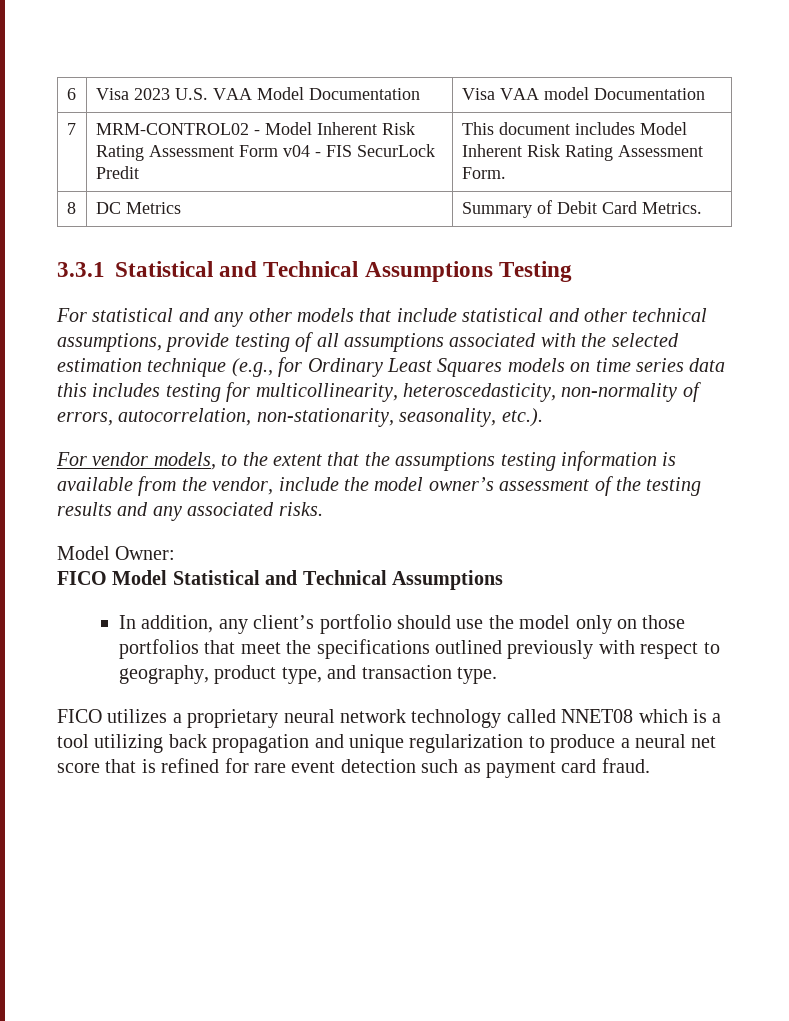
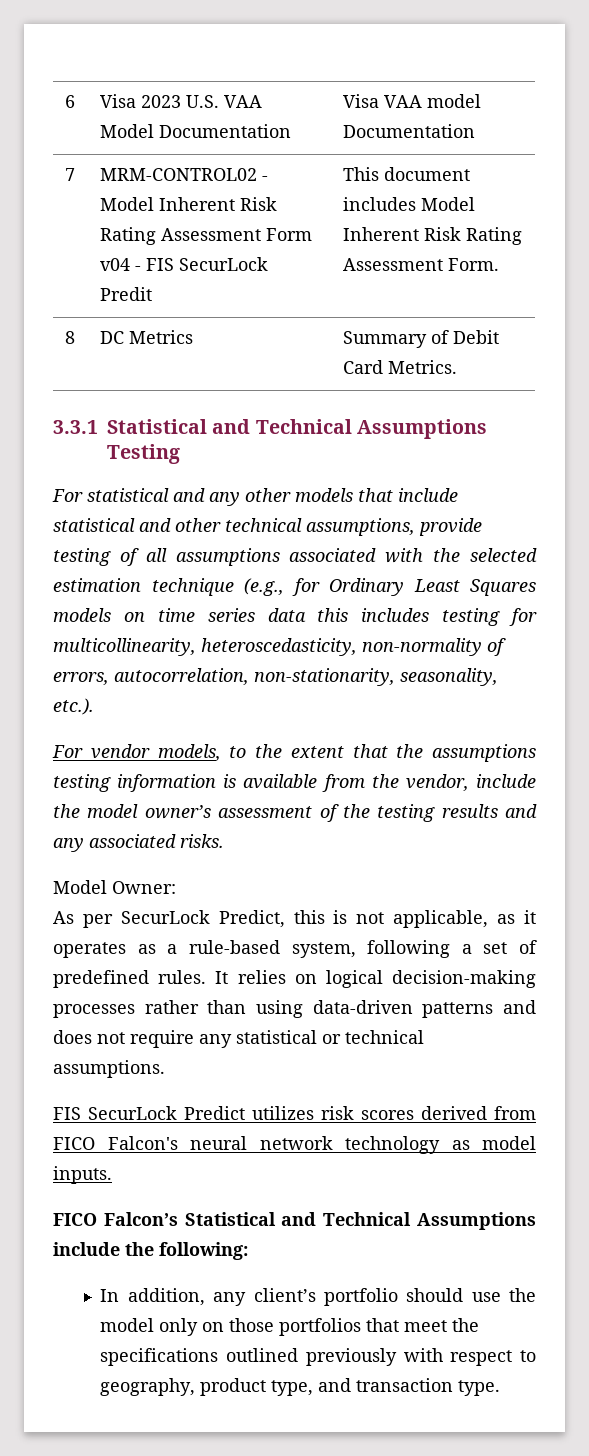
- FICO Model Statistical and Technical Assumptions
+ As per SecurLock Predict, this is not applicable, as it operates as a rule-based system, following a set of predefined rules. It relies on logical decision-making processes rather than using data-driven patterns and does not require any statistical or technical assumptions.
+ FIS SecurLock Predict utilizes risk scores derived from FICO Falcon's neural network technology as model inputs.
+ FICO Falcon’s Statistical and Technical Assumptions include the following:
- FICO utilizes a proprietary neural network technology called NNET08 which is a tool utilizing back propagation and unique regularization to produce a neural net score that is refined for rare event detection such as payment card fraud.

